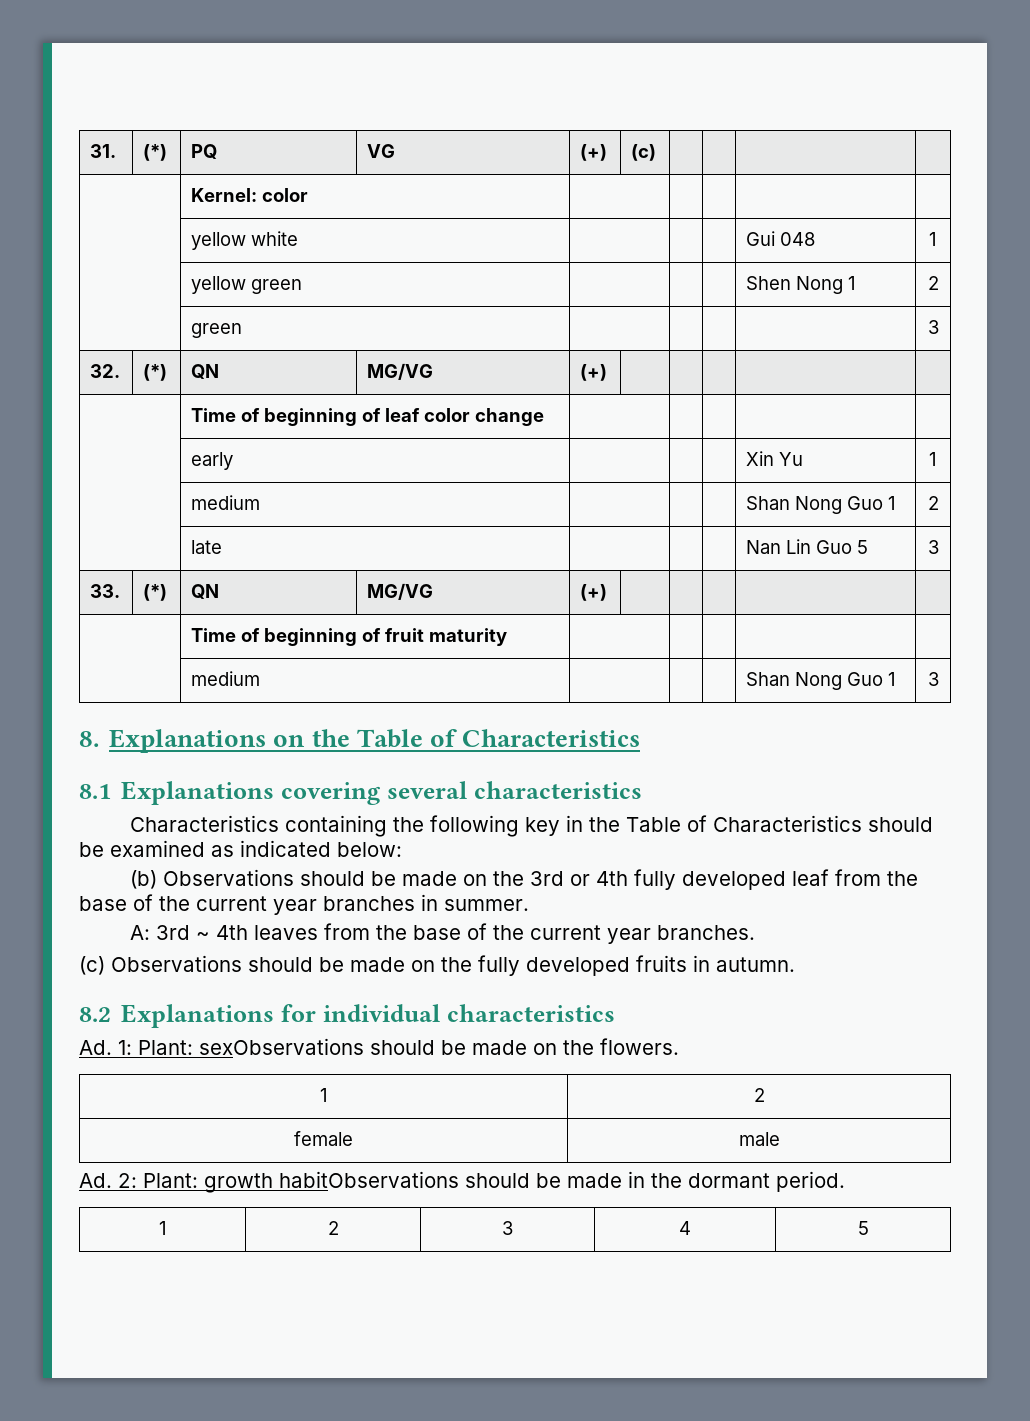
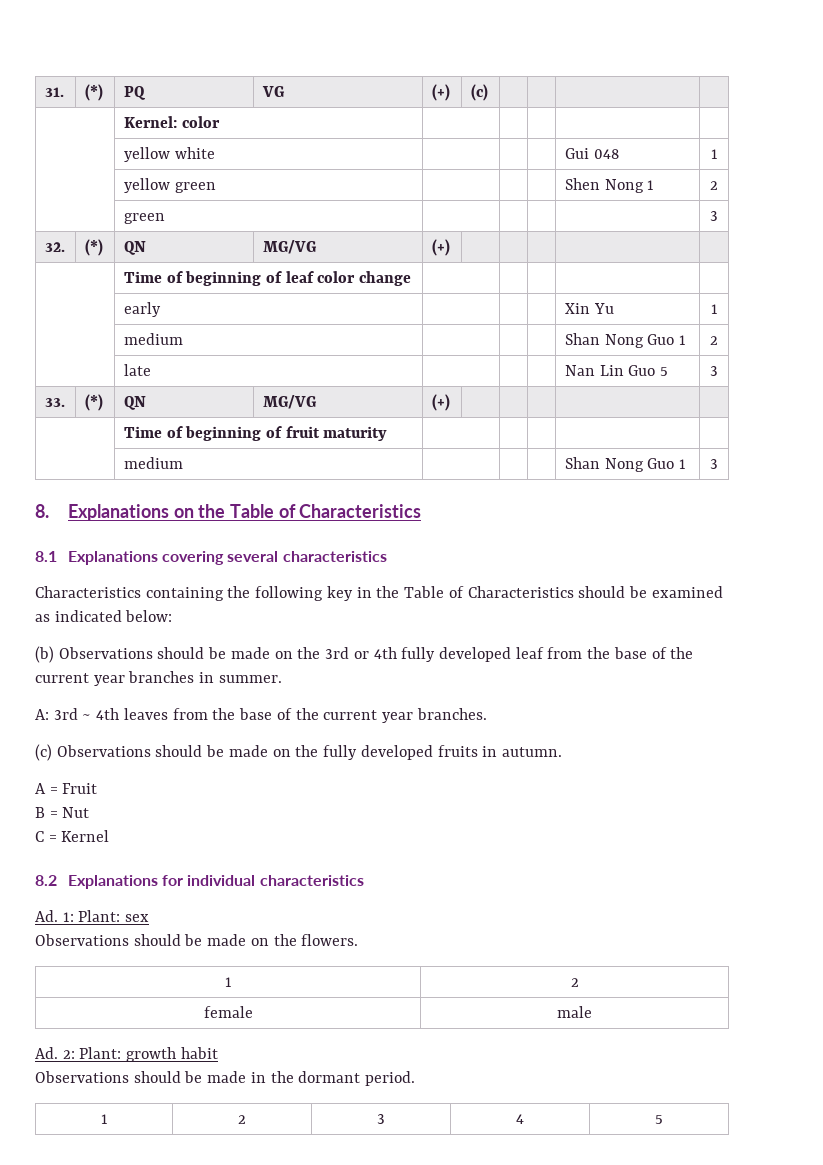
+ A = Fruit
+ B = Nut
+ C = Kernel
- Ad. 1: Plant: sexObservations should be made on the flowers.
+ Ad. 1: Plant: sex
+ Observations should be made on the flowers.
- Ad. 2: Plant: growth habitObservations should be made in the dormant period.
+ Ad. 2: Plant: growth habit
+ Observations should be made in the dormant period.

